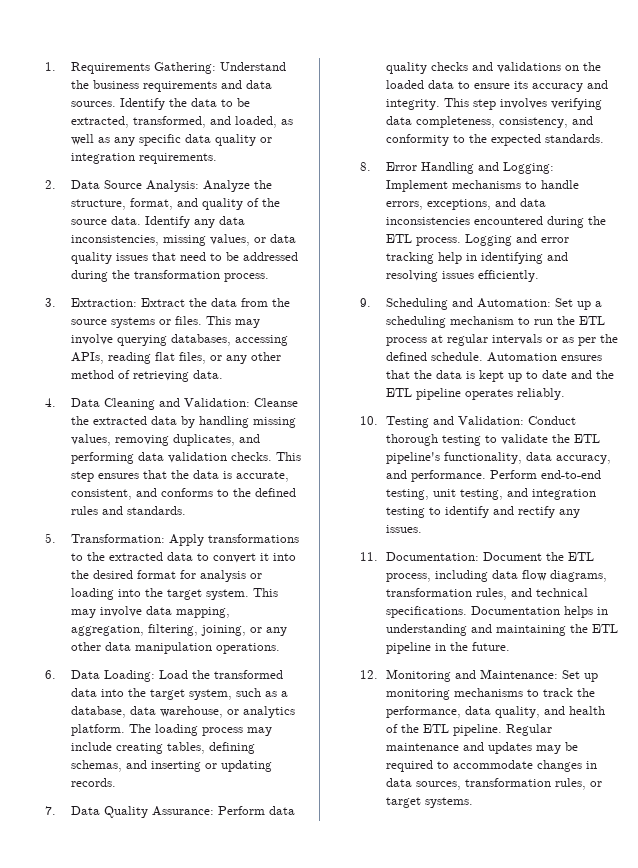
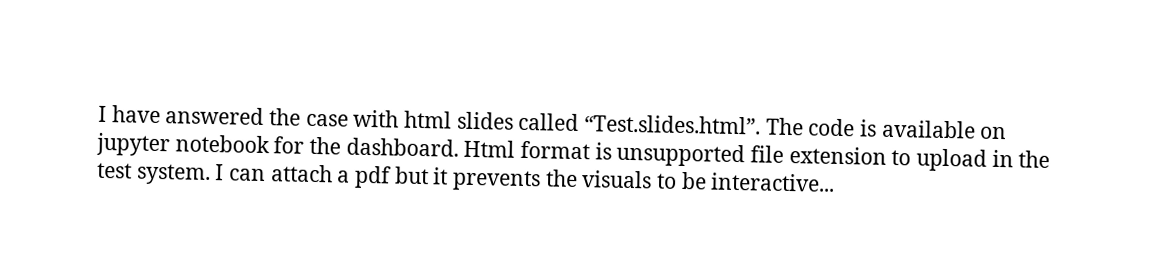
- 1. Requirements Gathering: Understand the business requirements and data sources. Identify the data to be extracted, transformed, and loaded, as well as any specific data quality or integration requirements.
- 2. Data Source Analysis: Analyze the structure, format, and quality of the source data. Identify any data inconsistencies, missing values, or data quality issues that need to be addressed during the transformation process.
- 3. Extraction: Extract the data from the source systems or files. This may involve querying databases, accessing APIs, reading flat files, or any other method of retrieving data.
- 4. Data Cleaning and Validation: Cleanse the extracted data by handling missing values, removing duplicates, and performing data validation checks. This step ensures that the data is accurate, consistent, and conforms to the defined rules and standards.
- 5. Transformation: Apply transformations to the extracted data to convert it into the desired format for analysis or loading into the target system. This may involve data mapping, aggregation, filtering, joining, or any other data manipulation operations.
- 6. Data Loading: Load the transformed data into the target system, such as a database, data warehouse, or analytics platform. The loading process may include creating tables, defining schemas, and inserting or updating records.
- 7. Data Quality Assurance: Perform data quality checks and validations on the loaded data to ensure its accuracy and integrity. This step involves verifying data completeness, consistency, and conformity to the expected standards.
- 8. Error Handling and Logging: Implement mechanisms to handle errors, exceptions, and data inconsistencies encountered during the ETL process. Logging and error tracking help in identifying and resolving issues efficiently.
- 9. Scheduling and Automation: Set up a scheduling mechanism to run the ETL process at regular intervals or as per the defined schedule. Automation ensures that the data is kept up to date and the ETL pipeline operates reliably.
- 10. Testing and Validation: Conduct thorough testing to validate the ETL pipeline's functionality, data accuracy, and performance. Perform end-to-end testing, unit testing, and integration testing to identify and rectify any issues.
- 11. Documentation: Document the ETL process, including data flow diagrams, transformation rules, and technical specifications. Documentation helps in understanding and maintaining the ETL pipeline in the future.
- 12. Monitoring and Maintenance: Set up monitoring mechanisms to track the performance, data quality, and health of the ETL pipeline. Regular maintenance and updates may be required to accommodate changes in data sources, transformation rules, or target systems.
+ I have answered the case with html slides called “Test.slides.html”. The code is available on jupyter notebook for the dashboard. Html format is unsupported file extension to upload in the test system. I can attach a pdf but it prevents the visuals to be interactive...

